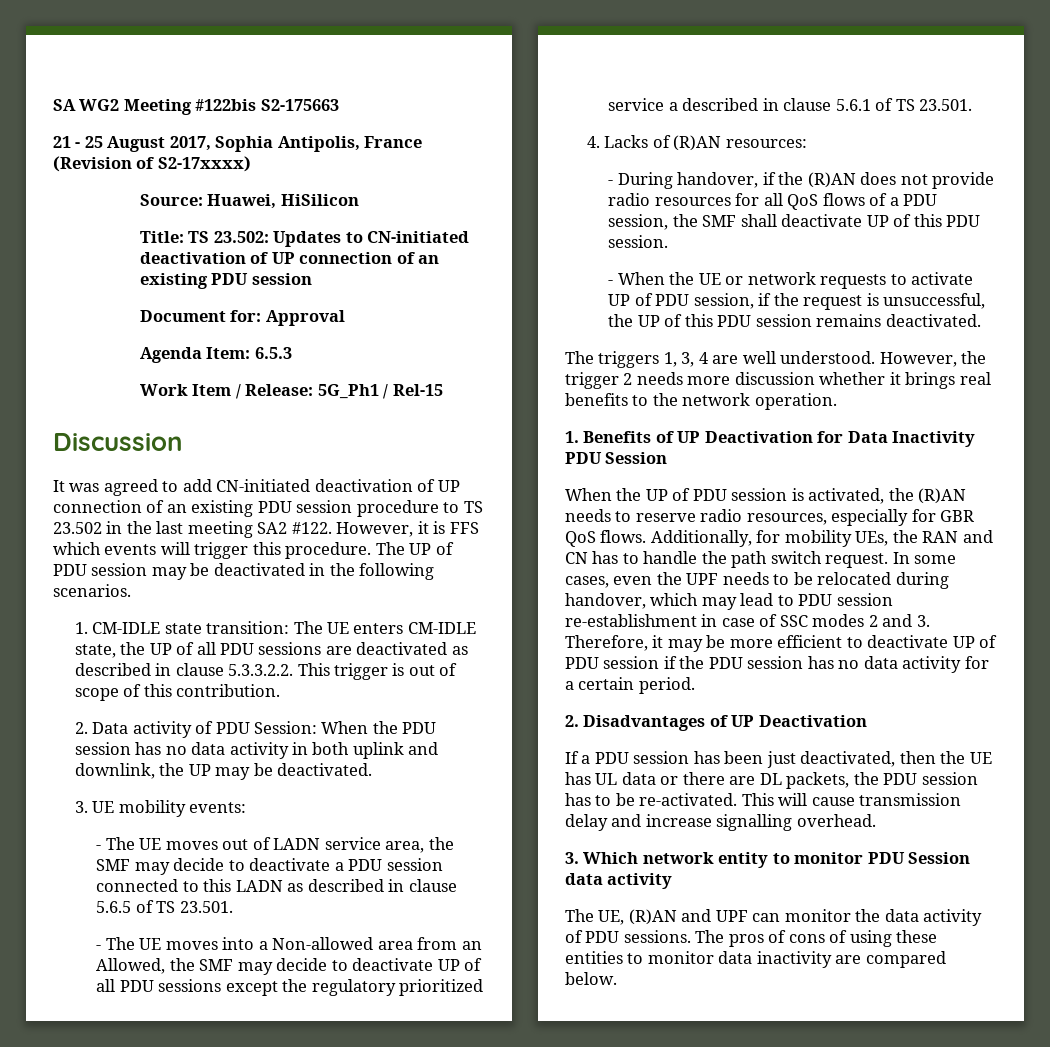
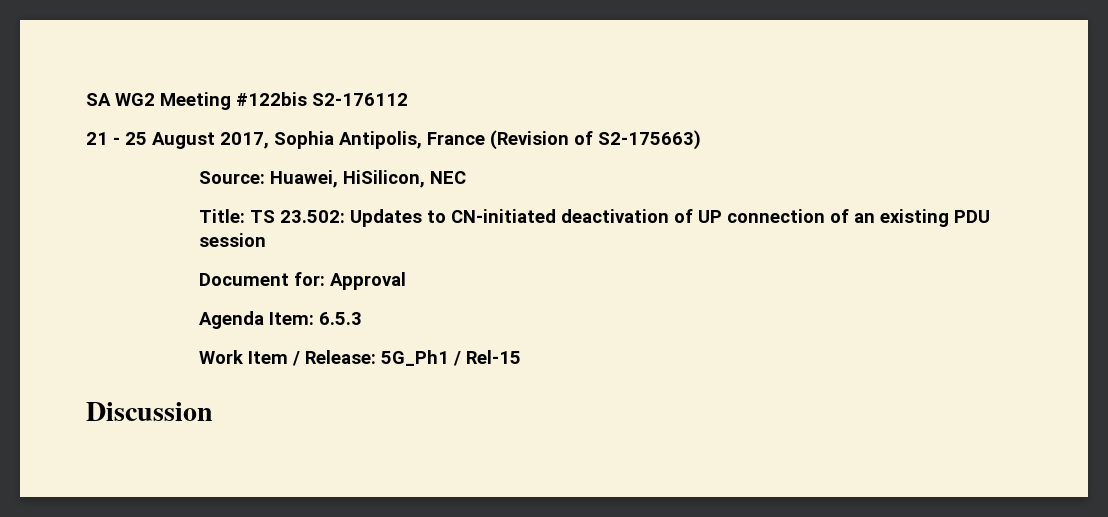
- SA WG2 Meeting #122bis S2-175663
+ SA WG2 Meeting #122bis S2-176112
- 21 - 25 August 2017, Sophia Antipolis, France (Revision of S2-17xxxx)
+ 21 - 25 August 2017, Sophia Antipolis, France (Revision of S2-175663)
- Source: Huawei, HiSilicon
+ Source: Huawei, HiSilicon, NEC
- It was agreed to add CN-initiated deactivation of UP connection of an existing PDU session procedure to TS 23.502 in the last meeting SA2 #122. However, it is FFS which events will trigger this procedure. The UP of PDU session may be deactivated in the following scenarios.
- 1. CM-IDLE state transition: The UE enters CM-IDLE state, the UP of all PDU sessions are deactivated as described in clause 5.3.3.2.2. This trigger is out of scope of this contribution.
- 2. Data activity of PDU Session: When the PDU session has no data activity in both uplink and downlink, the UP may be deactivated.
- 3. UE mobility events:
- - The UE moves out of LADN service area, the SMF may decide to deactivate a PDU session connected to this LADN as described in clause 5.6.5 of TS 23.501.
- - The UE moves into a Non-allowed area from an Allowed, the SMF may decide to deactivate UP of all PDU sessions except the regulatory prioritized service a described in clause 5.6.1 of TS 23.501.
- 4. Lacks of (R)AN resources:
- - During handover, if the (R)AN does not provide radio resources for all QoS flows of a PDU session, the SMF shall deactivate UP of this PDU session.
- - When the UE or network requests to activate UP of PDU session, if the request is unsuccessful, the UP of this PDU session remains deactivated.
- The triggers 1, 3, 4 are well understood. However, the trigger 2 needs more discussion whether it brings real benefits to the network operation.
- 1. Benefits of UP Deactivation for Data Inactivity PDU Session
- When the UP of PDU session is activated, the (R)AN needs to reserve radio resources, especially for GBR QoS flows. Additionally, for mobility UEs, the RAN and CN has to handle the path switch request. In some cases, even the UPF needs to be relocated during handover, which may lead to PDU session re-establishment in case of SSC modes 2 and 3. Therefore, it may be more efficient to deactivate UP of PDU session if the PDU session has no data activity for a certain period.
- 2. Disadvantages of UP Deactivation
- If a PDU session has been just deactivated, then the UE has UL data or there are DL packets, the PDU session has to be re-activated. This will cause transmission delay and increase signalling overhead.
- 3. Which network entity to monitor PDU Session data activity
- The UE, (R)AN and UPF can monitor the data activity of PDU sessions. The pros of cons of using these entities to monitor data inactivity are compared below.

